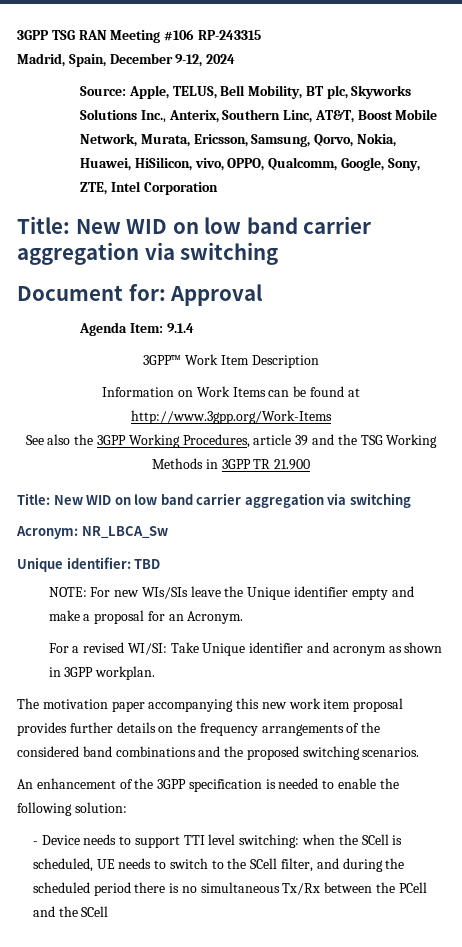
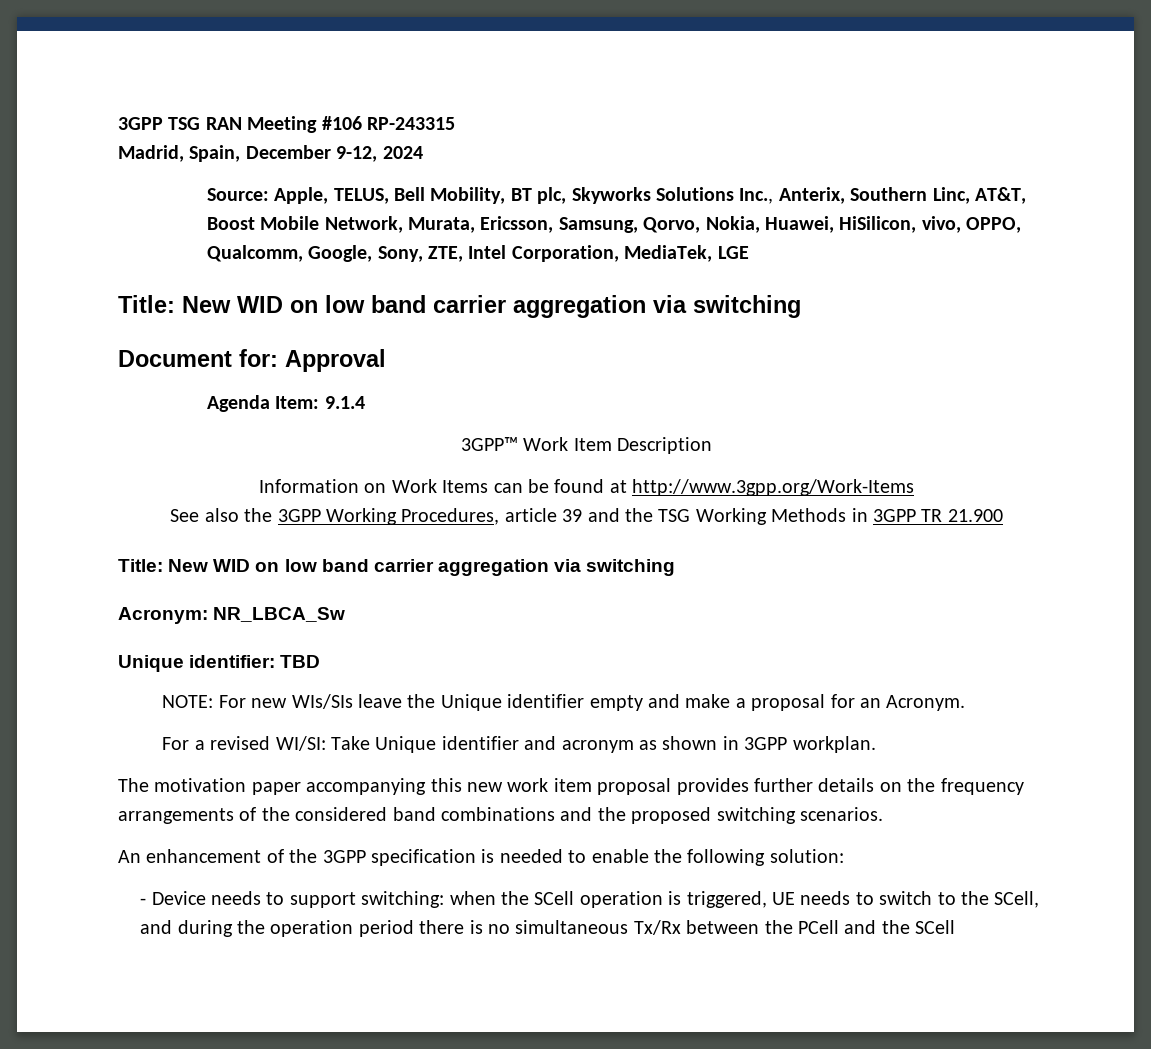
- Source: Apple, TELUS, Bell Mobility, BT plc, Skyworks Solutions Inc., Anterix, Southern Linc, AT&T, Boost Mobile Network, Murata, Ericsson, Samsung, Qorvo, Nokia, Huawei, HiSilicon, vivo, OPPO, Qualcomm, Google, Sony, ZTE, Intel Corporation
+ Source: Apple, TELUS, Bell Mobility, BT plc, Skyworks Solutions Inc., Anterix, Southern Linc, AT&T, Boost Mobile Network, Murata, Ericsson, Samsung, Qorvo, Nokia, Huawei, HiSilicon, vivo, OPPO, Qualcomm, Google, Sony, ZTE, Intel Corporation, MediaTek, LGE
- - Device needs to support TTI level switching: when the SCell is scheduled, UE needs to switch to the SCell filter, and during the scheduled period there is no simultaneous Tx/Rx between the PCell and the SCell
+ - Device needs to support switching: when the SCell operation is triggered, UE needs to switch to the SCell, and during the operation period there is no simultaneous Tx/Rx between the PCell and the SCell

